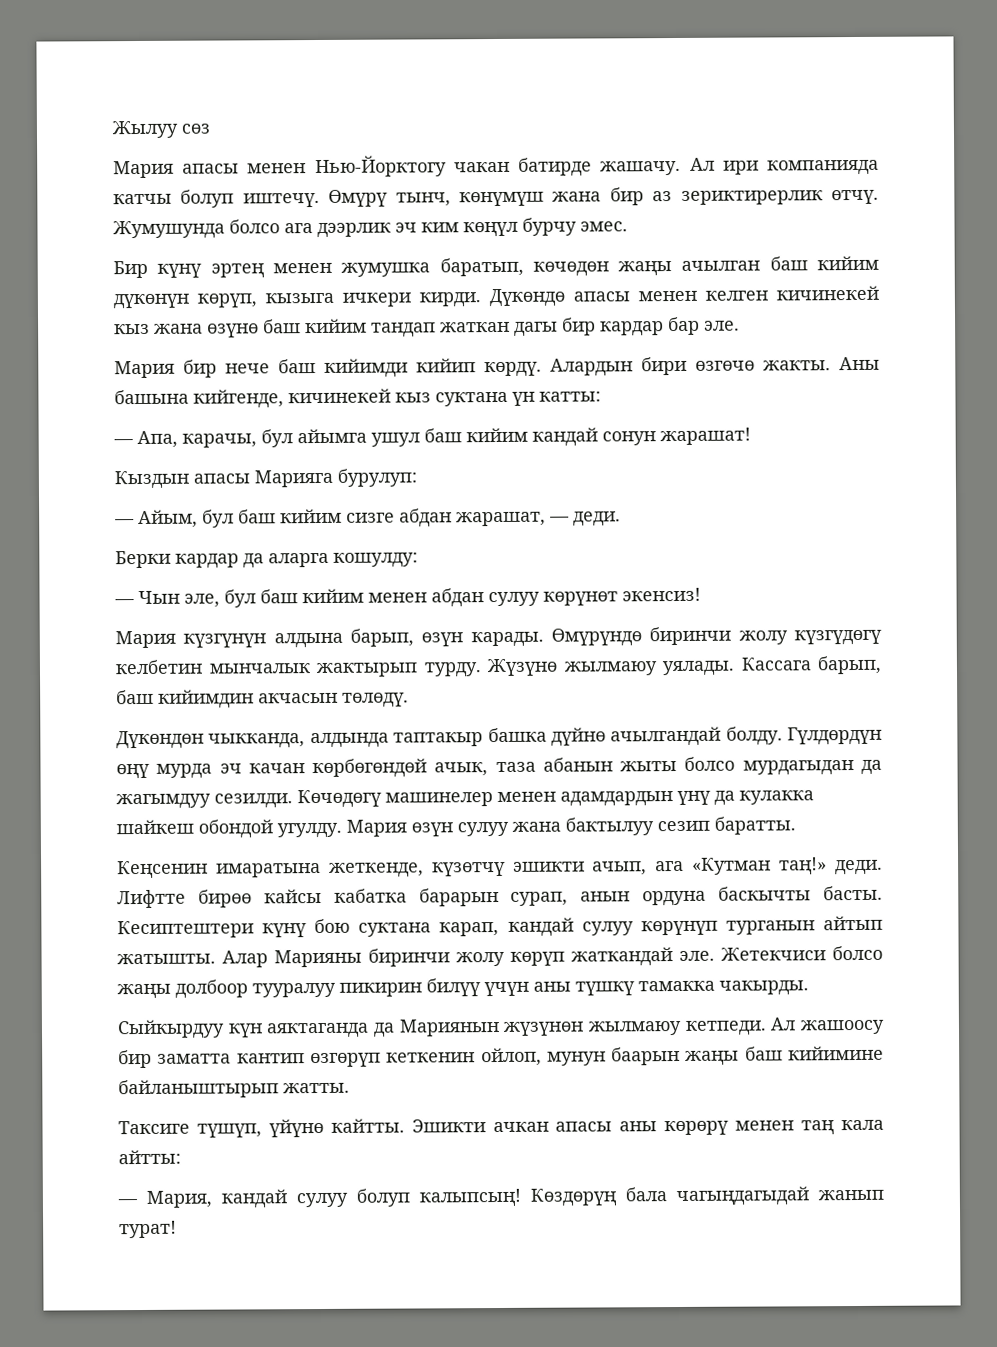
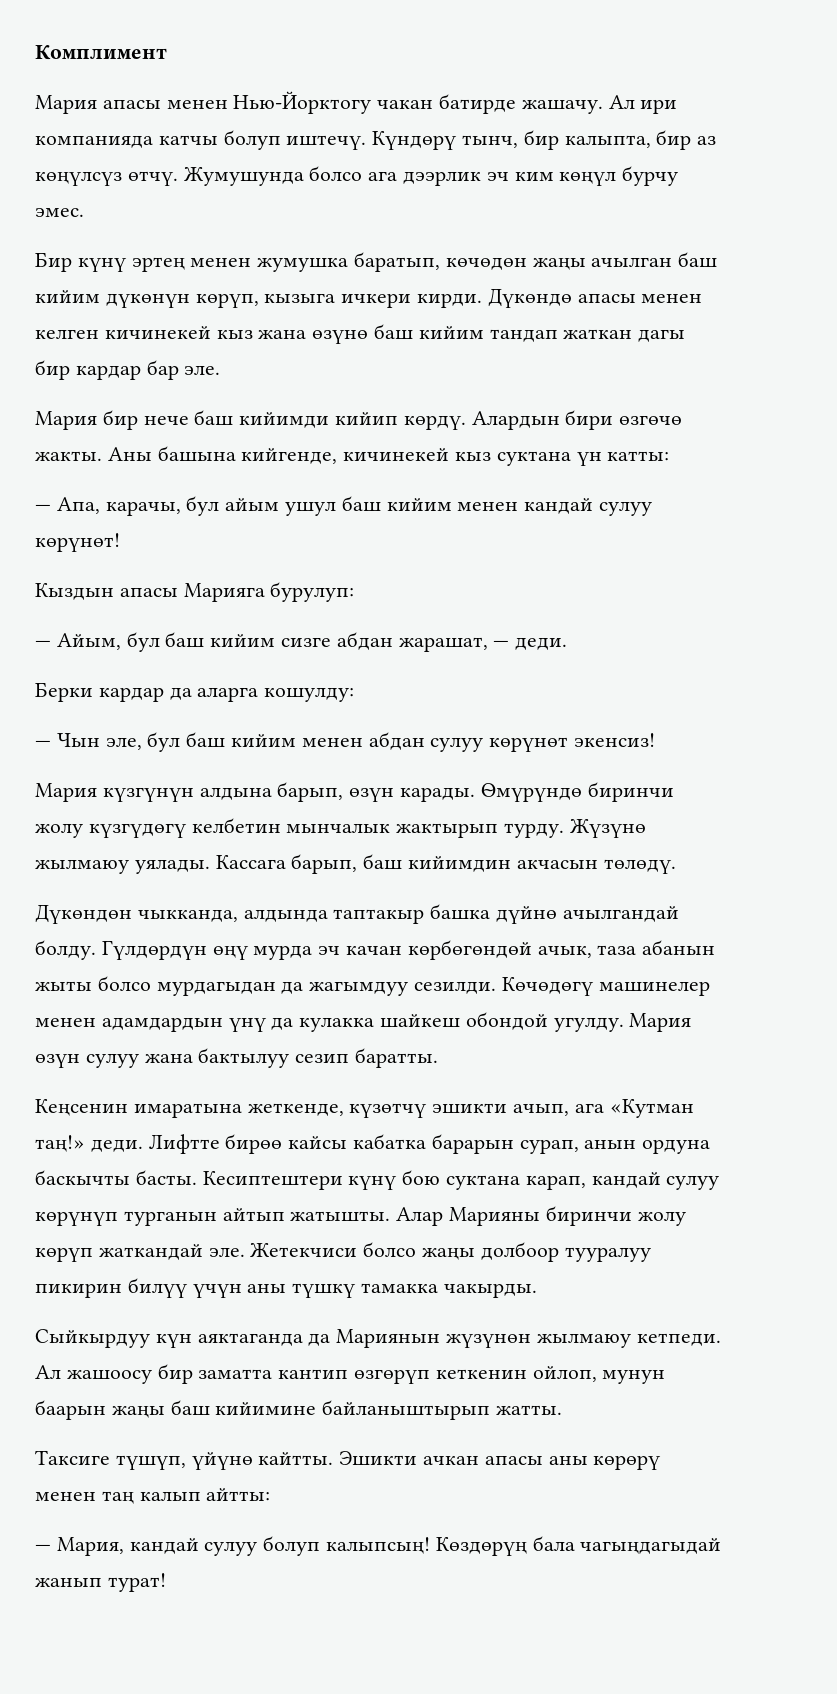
- Жылуу сөз
+ Комплимент
- Өмүрү тынч, көнүмүш жана бир аз зериктирерлик өтчү.
+ Күндөрү тынч, бир калыпта, бир аз көңүлсүз өтчү.
- — Апа, карачы, бул айымга ушул баш кийим кандай сонун жарашат!
+ — Апа, карачы, бул айым ушул баш кийим менен кандай сулуу көрүнөт!
- Эшикти ачкан апасы аны көрөрү менен таң кала айтты:
+ Эшикти ачкан апасы аны көрөрү менен таң калып айтты:

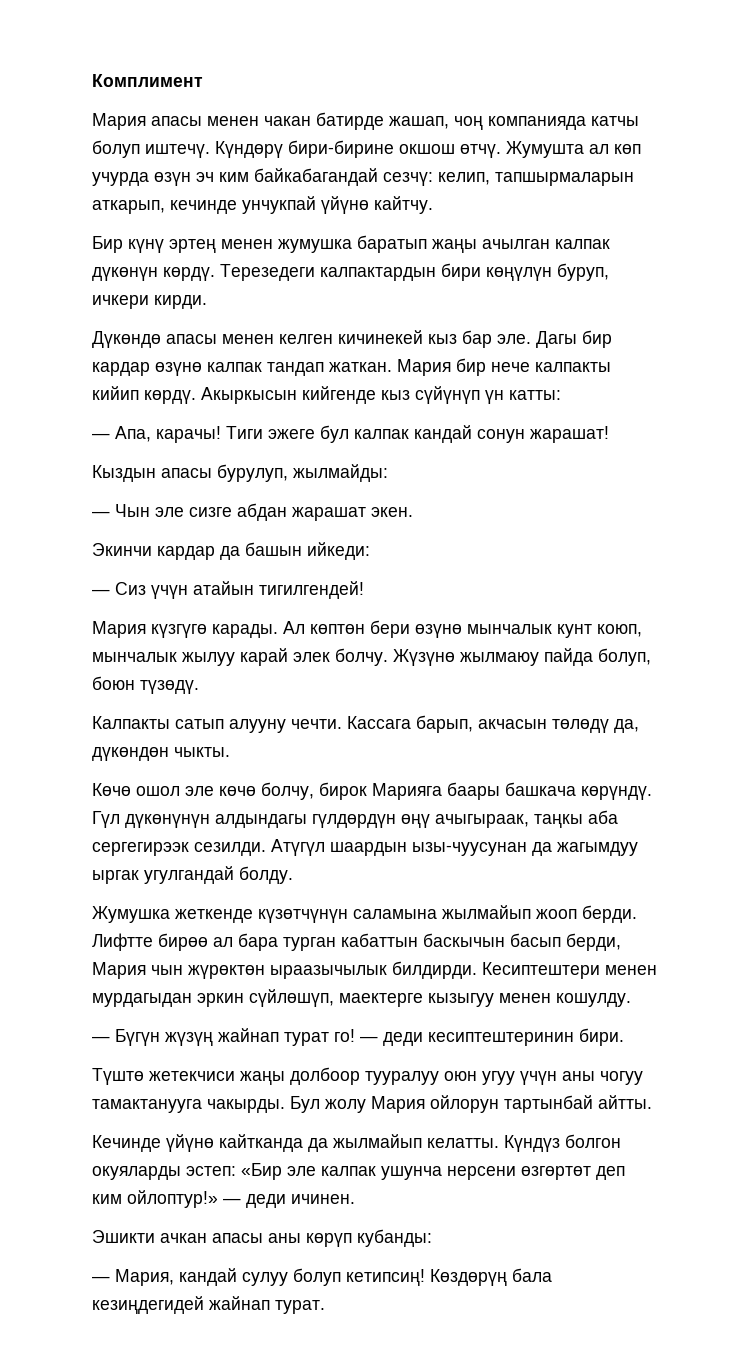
- Мария апасы менен Нью-Йорктогу чакан батирде жашачу. Ал ири компанияда катчы болуп иштечү.
+ Мария апасы менен чакан батирде жашап, чоң компанияда катчы болуп иштечү.
- Күндөрү тынч, бир калыпта, бир аз көңүлсүз өтчү. Жумушунда болсо ага дээрлик эч ким көңүл бурчу эмес.
+ Күндөрү бири-бирине окшош өтчү. Жумушта ал көп учурда өзүн эч ким байкабагандай сезчү: келип, тапшырмаларын аткарып, кечинде унчукпай үйүнө кайтчу.
- Бир күнү эртең менен жумушка баратып, көчөдөн жаңы ачылган баш кийим дүкөнүн көрүп, кызыга ичкери кирди. Дүкөндө апасы менен келген кичинекей кыз жана өзүнө баш кийим тандап жаткан дагы бир кардар бар эле.
- Мария бир нече баш кийимди кийип көрдү. Алардын бири өзгөчө жакты. Аны башына кийгенде, кичинекей кыз суктана үн катты:
- — Апа, карачы, бул айым ушул баш кийим менен кандай сулуу көрүнөт!
- Кыздын апасы Марияга бурулуп:
- — Айым, бул баш кийим сизге абдан жарашат, — деди.
- Берки кардар да аларга кошулду:
- — Чын эле, бул баш кийим менен абдан сулуу көрүнөт экенсиз!
- Мария күзгүнүн алдына барып, өзүн карады. Өмүрүндө биринчи жолу күзгүдөгү келбетин мынчалык жактырып турду. Жүзүнө жылмаюу уялады. Кассага барып, баш кийимдин акчасын төлөдү.
- Дүкөндөн чыкканда, алдында таптакыр башка дүйнө ачылгандай болду. Гүлдөрдүн өңү мурда эч качан көрбөгөндөй ачык, таза абанын жыты болсо мурдагыдан да жагымдуу сезилди. Көчөдөгү машинелер менен адамдардын үнү да кулакка шайкеш обондой угулду. Мария өзүн сулуу жана бактылуу сезип баратты.
- Кеңсенин имаратына жеткенде, күзөтчү эшикти ачып, ага «Кутман таң!» деди. Лифтте бирөө кайсы кабатка барарын сурап, анын ордуна баскычты басты. Кесиптештери күнү бою суктана карап, кандай сулуу көрүнүп турганын айтып жатышты. Алар Марияны биринчи жолу көрүп жаткандай эле. Жетекчиси болсо жаңы долбоор тууралуу пикирин билүү үчүн аны түшкү тамакка чакырды.
- Сыйкырдуу күн аяктаганда да Мариянын жүзүнөн жылмаюу кетпеди. Ал жашоосу бир заматта кантип өзгөрүп кеткенин ойлоп, мунун баарын жаңы баш кийимине байланыштырып жатты.
- Таксиге түшүп, үйүнө кайтты. Эшикти ачкан апасы аны көрөрү менен таң калып айтты:
+ Бир күнү эртең менен жумушка баратып жаңы ачылган калпак дүкөнүн көрдү. Терезедеги калпактардын бири көңүлүн буруп, ичкери кирди.
+ Дүкөндө апасы менен келген кичинекей кыз бар эле. Дагы бир кардар өзүнө калпак тандап жаткан. Мария бир нече калпакты кийип көрдү. Акыркысын кийгенде кыз сүйүнүп үн катты:
+ — Апа, карачы! Тиги эжеге бул калпак кандай сонун жарашат!
+ Кыздын апасы бурулуп, жылмайды:
+ — Чын эле сизге абдан жарашат экен.
+ Экинчи кардар да башын ийкеди:
+ — Сиз үчүн атайын тигилгендей!
+ Мария күзгүгө карады. Ал көптөн бери өзүнө мынчалык кунт коюп, мынчалык жылуу карай элек болчу. Жүзүнө жылмаюу пайда болуп, боюн түзөдү.
+ Калпакты сатып алууну чечти. Кассага барып, акчасын төлөдү да, дүкөндөн чыкты.
+ Көчө ошол эле көчө болчу, бирок Марияга баары башкача көрүндү. Гүл дүкөнүнүн алдындагы гүлдөрдүн өңү ачыгыраак, таңкы аба сергегирээк сезилди. Атүгүл шаардын ызы-чуусунан да жагымдуу ыргак угулгандай болду.
+ Жумушка жеткенде күзөтчүнүн саламына жылмайып жооп берди. Лифтте бирөө ал бара турган кабаттын баскычын басып берди, Мария чын жүрөктөн ыраазычылык билдирди. Кесиптештери менен мурдагыдан эркин сүйлөшүп, маектерге кызыгуу менен кошулду.
+ — Бүгүн жүзүң жайнап турат го! — деди кесиптештеринин бири.
+ Түштө жетекчиси жаңы долбоор тууралуу оюн угуу үчүн аны чогуу тамактанууга чакырды. Бул жолу Мария ойлорун тартынбай айтты.
+ Кечинде үйүнө кайтканда да жылмайып келатты. Күндүз болгон окуяларды эстеп: «Бир эле калпак ушунча нерсени өзгөртөт деп ким ойлоптур!» — деди ичинен.
+ Эшикти ачкан апасы аны көрүп кубанды:
- — Мария, кандай сулуу болуп калыпсың!
+ — Мария, кандай сулуу болуп кетипсиң!
- Көздөрүң бала чагыңдагыдай жанып турат!
+ Көздөрүң бала кезиңдегидей жайнап турат.

